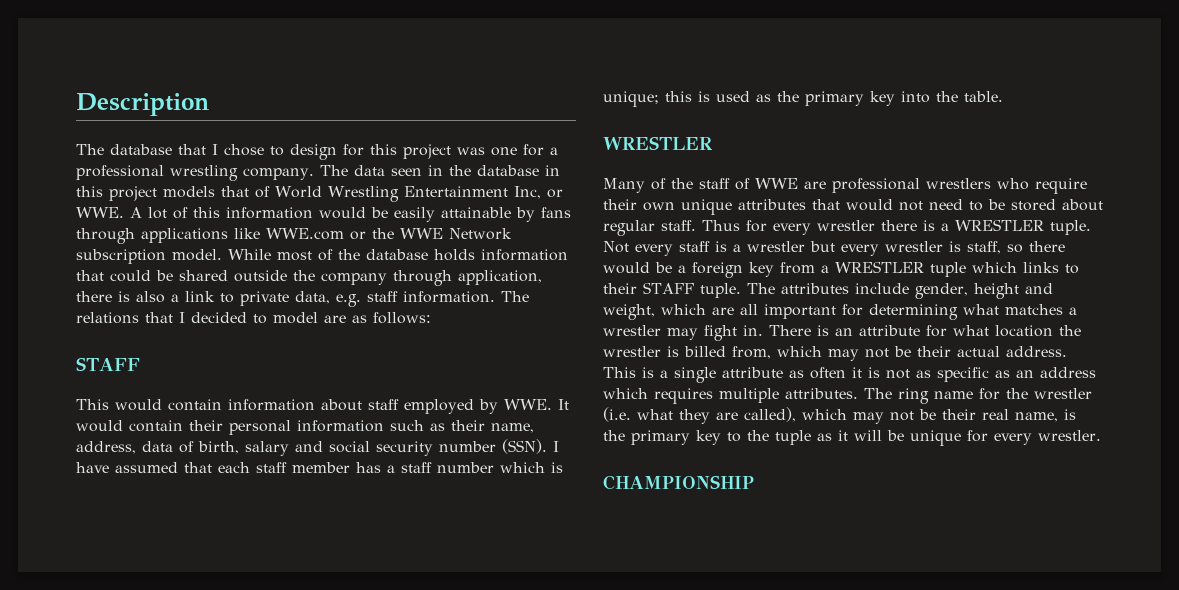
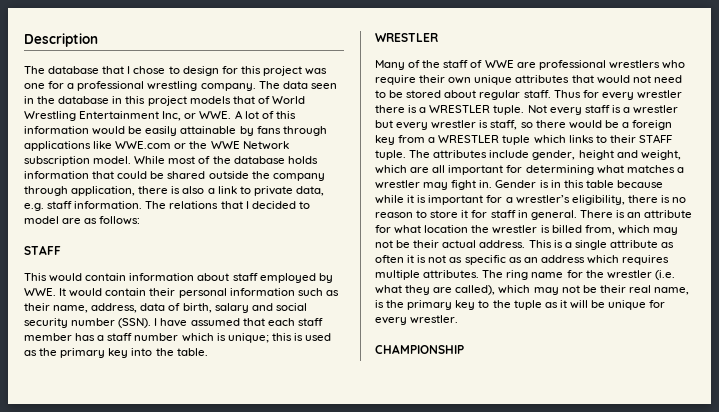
+ Gender is in this table because while it is important for a wrestler’s eligibility, there is no reason to store it for staff in general.

